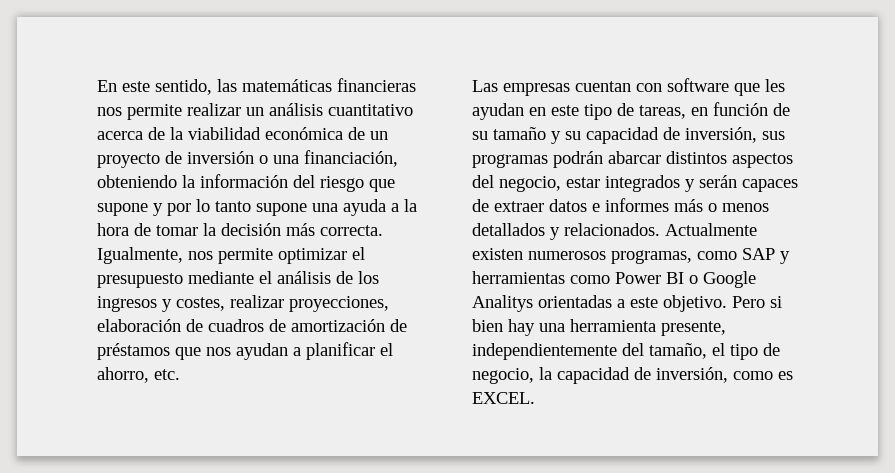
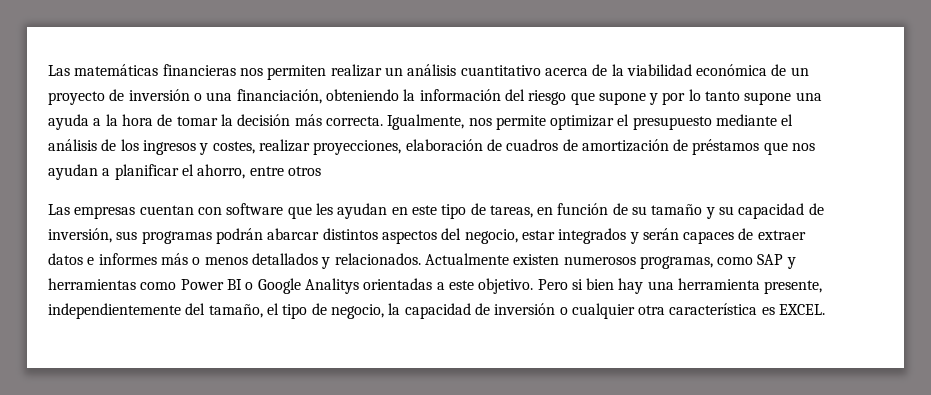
- En este sentido, las matemáticas financieras nos permite realizar un análisis cuantitativo acerca de la viabilidad económica de un proyecto de inversión o una financiación, obteniendo la información del riesgo que supone y por lo tanto supone una ayuda a la hora de tomar la decisión más correcta.
+ Las matemáticas financieras nos permiten realizar un análisis cuantitativo acerca de la viabilidad económica de un proyecto de inversión o una financiación, obteniendo la información del riesgo que supone y por lo tanto supone una ayuda a la hora de tomar la decisión más correcta.
- Igualmente, nos permite optimizar el presupuesto mediante el análisis de los ingresos y costes, realizar proyecciones, elaboración de cuadros de amortización de préstamos que nos ayudan a planificar el ahorro, etc.
+ Igualmente, nos permite optimizar el presupuesto mediante el análisis de los ingresos y costes, realizar proyecciones, elaboración de cuadros de amortización de préstamos que nos ayudan a planificar el ahorro, entre otros
- Pero si bien hay una herramienta presente, independientemente del tamaño, el tipo de negocio, la capacidad de inversión, como es EXCEL.
+ Pero si bien hay una herramienta presente, independientemente del tamaño, el tipo de negocio, la capacidad de inversión o cualquier otra característica es EXCEL.

